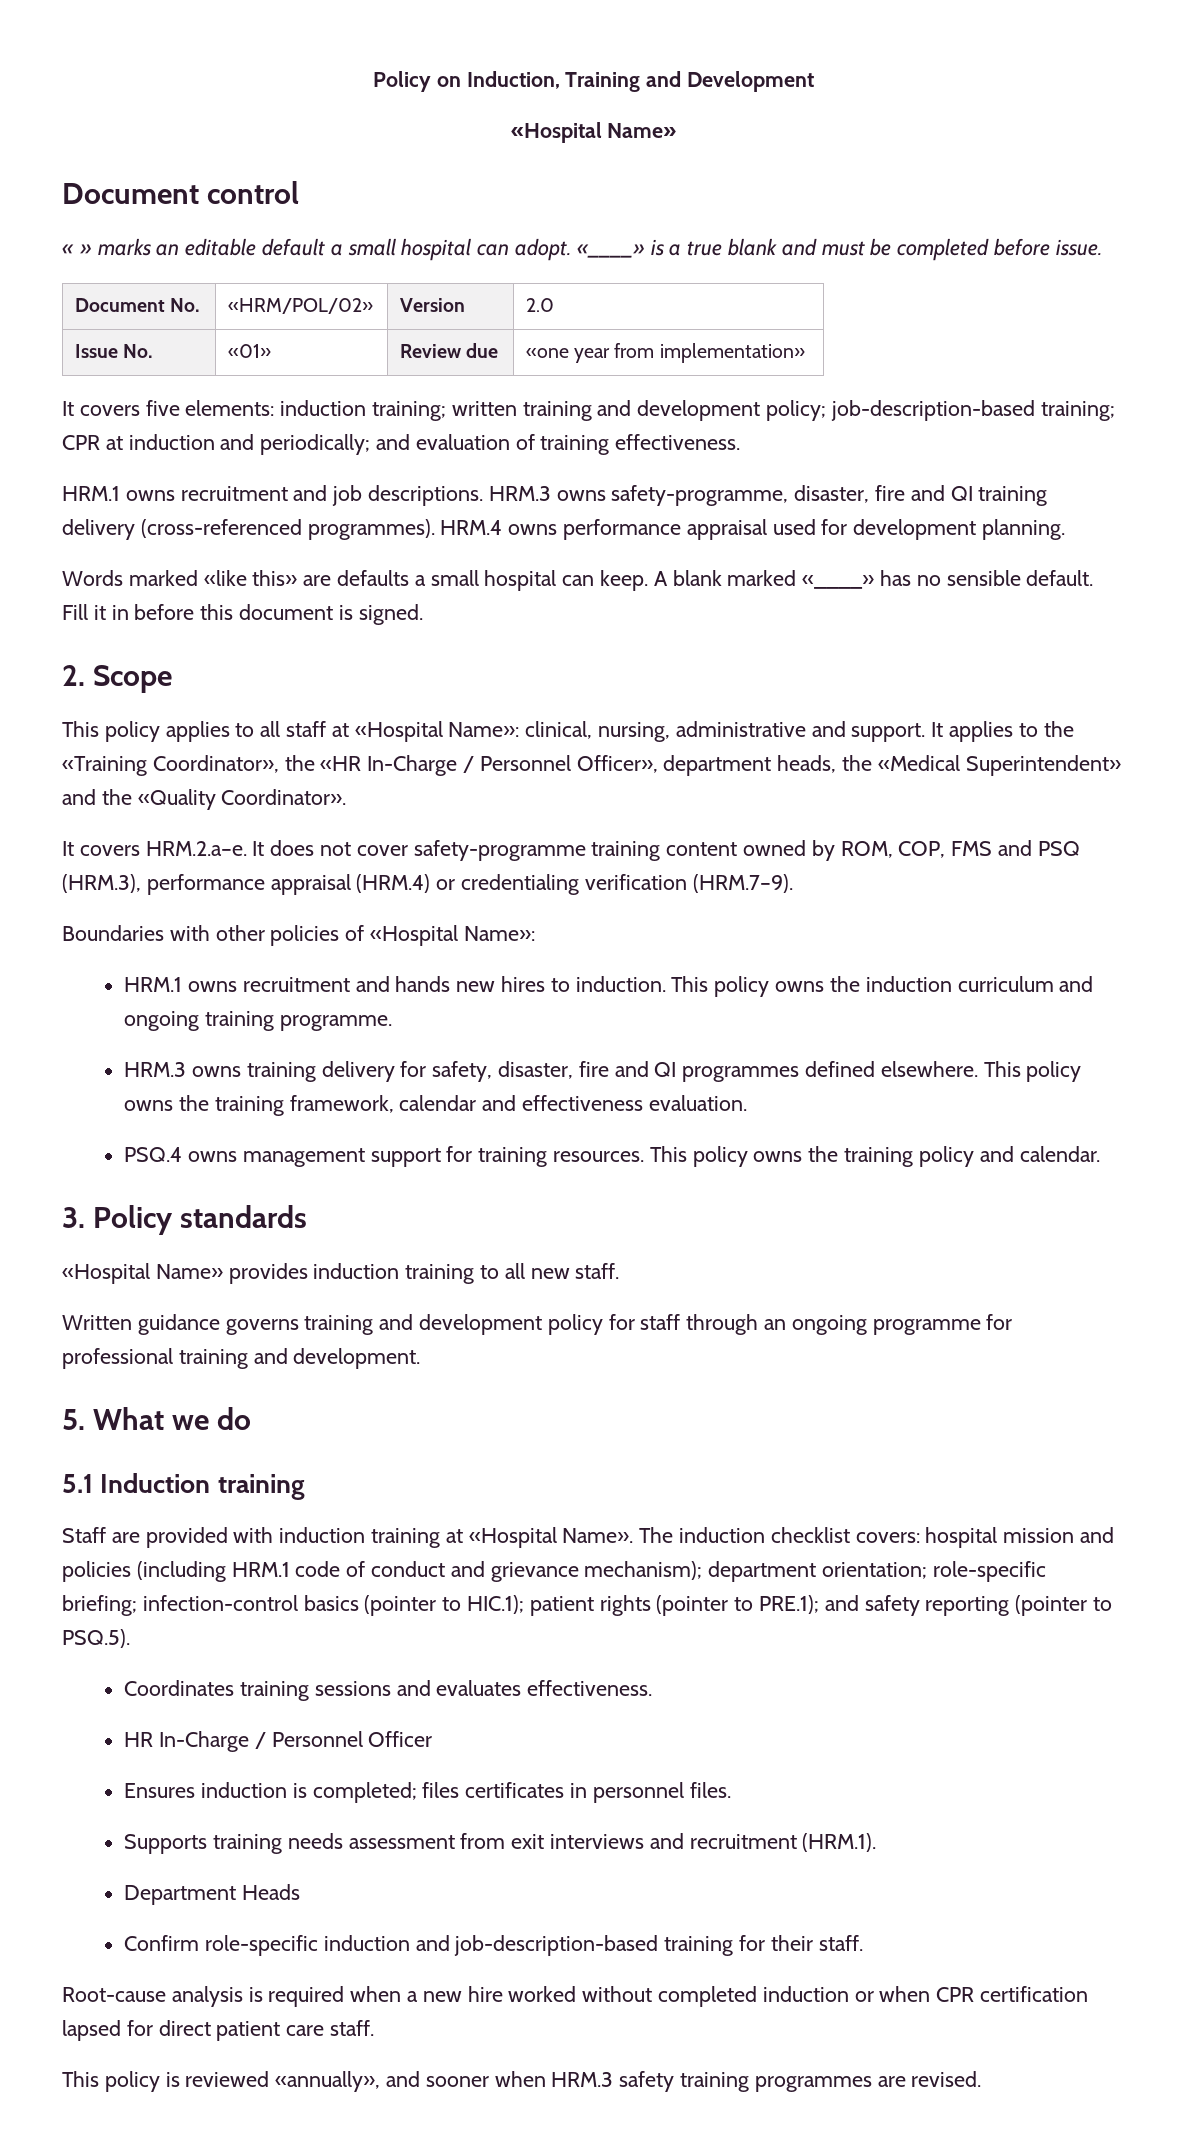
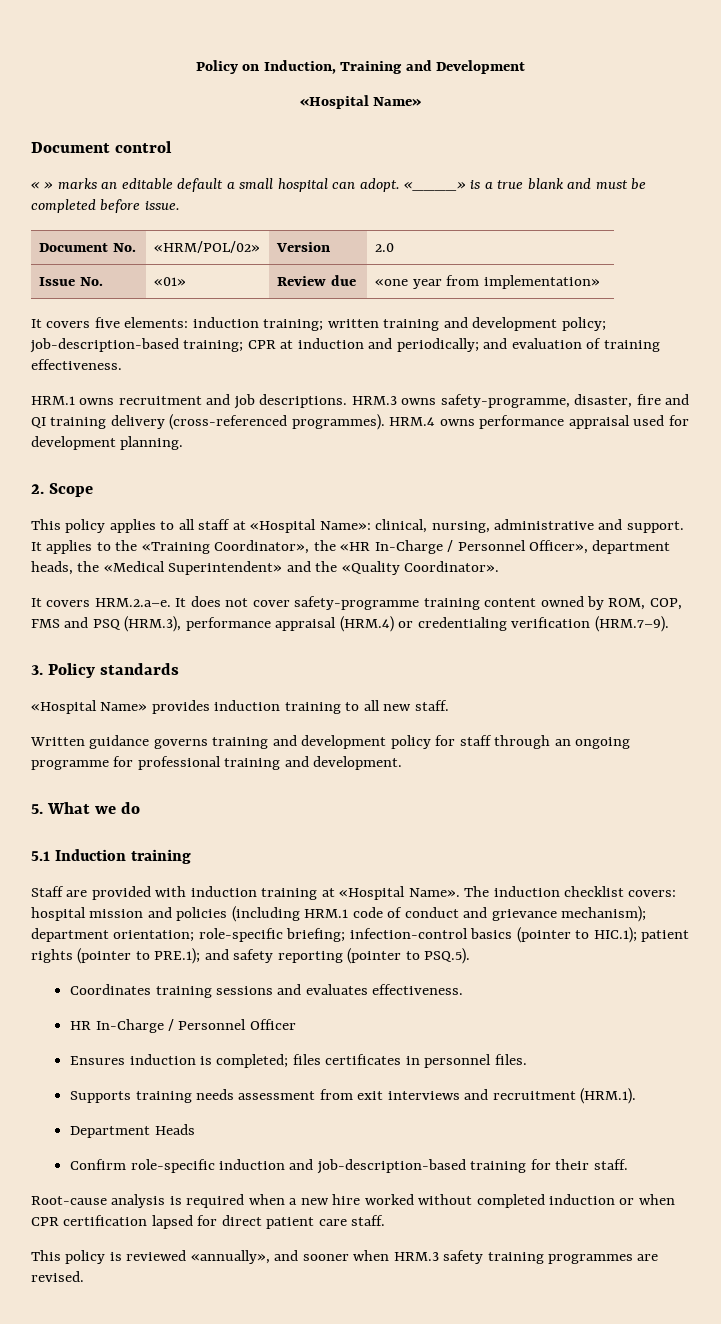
- Words marked «like this» are defaults a small hospital can keep. A blank marked «____» has no sensible default. Fill it in before this document is signed.
- Boundaries with other policies of «Hospital Name»:
- HRM.1 owns recruitment and hands new hires to induction. This policy owns the induction curriculum and ongoing training programme.
- HRM.3 owns training delivery for safety, disaster, fire and QI programmes defined elsewhere. This policy owns the training framework, calendar and effectiveness evaluation.
- PSQ.4 owns management support for training resources. This policy owns the training policy and calendar.

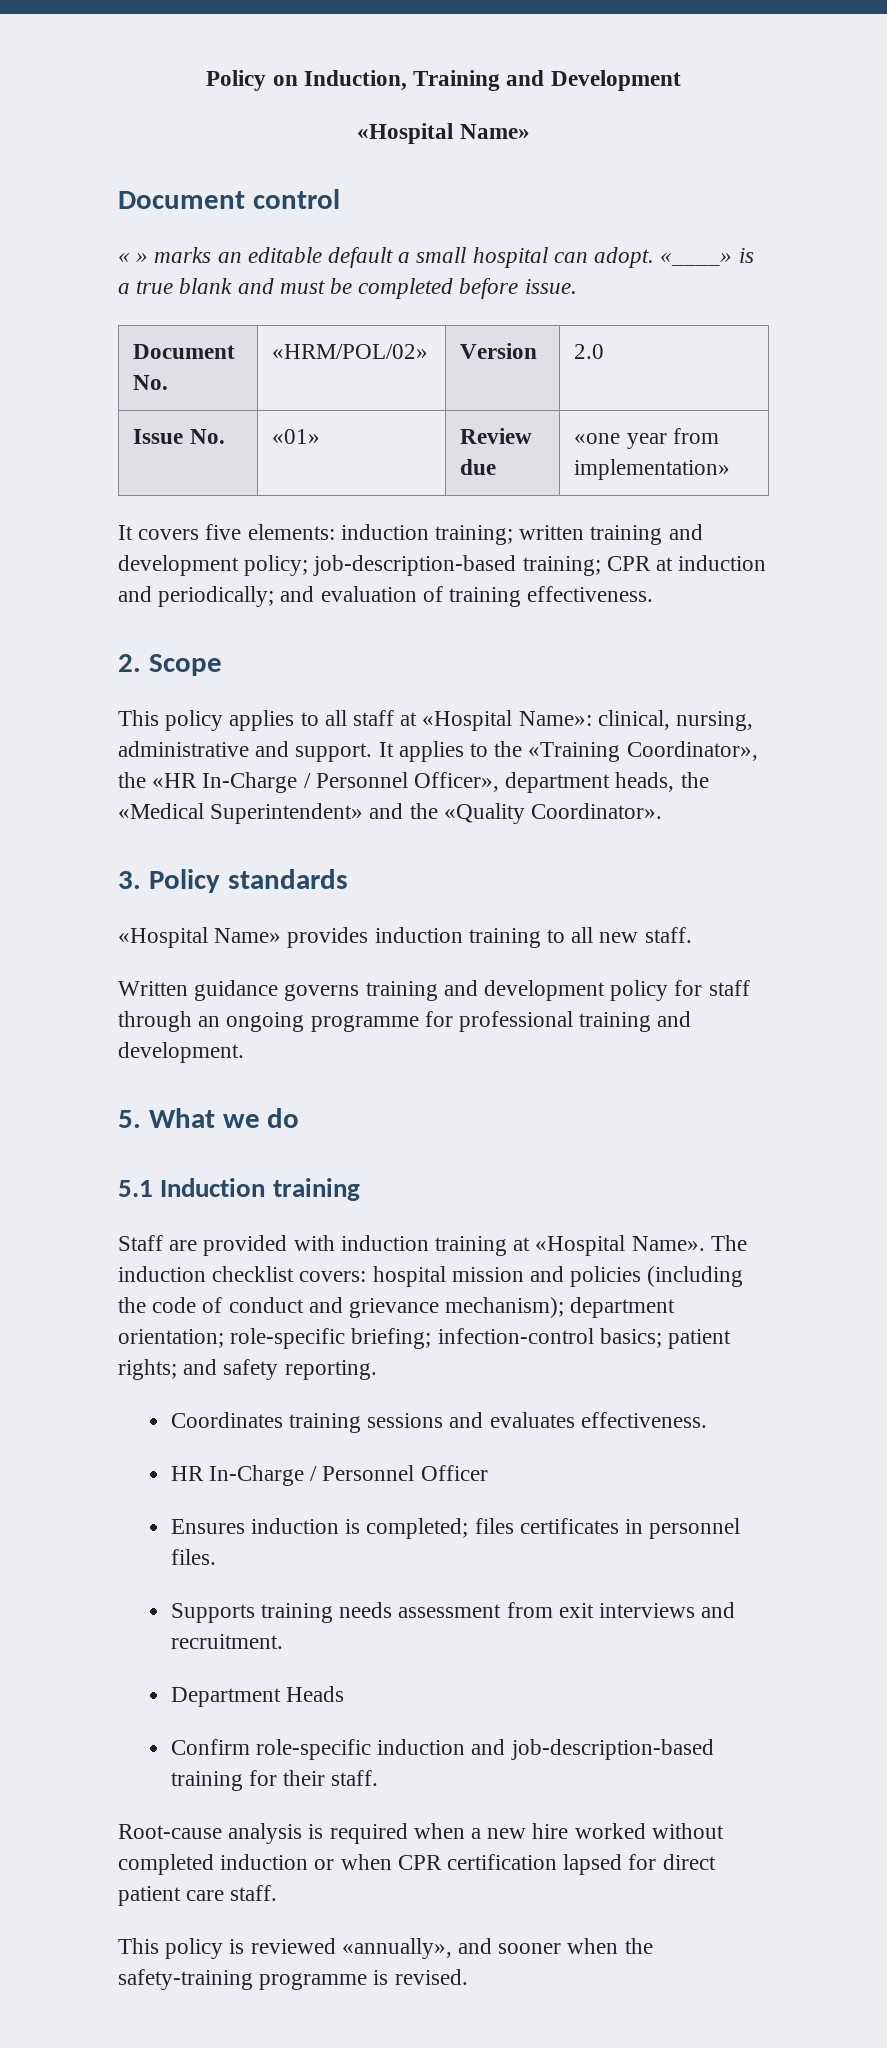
- HRM.1 owns recruitment and job descriptions. HRM.3 owns safety-programme, disaster, fire and QI training delivery (cross-referenced programmes). HRM.4 owns performance appraisal used for development planning.
- It covers HRM.2.a–e. It does not cover safety-programme training content owned by ROM, COP, FMS and PSQ (HRM.3), performance appraisal (HRM.4) or credentialing verification (HRM.7–9).
- The induction checklist covers: hospital mission and policies (including HRM.1 code of conduct and grievance mechanism); department orientation; role-specific briefing; infection-control basics (pointer to HIC.1); patient rights (pointer to PRE.1); and safety reporting (pointer to PSQ.5).
+ The induction checklist covers: hospital mission and policies (including the code of conduct and grievance mechanism); department orientation; role-specific briefing; infection-control basics; patient rights; and safety reporting.
- Supports training needs assessment from exit interviews and recruitment (HRM.1).
+ Supports training needs assessment from exit interviews and recruitment.
- This policy is reviewed «annually», and sooner when HRM.3 safety training programmes are revised.
+ This policy is reviewed «annually», and sooner when the safety-training programme is revised.

